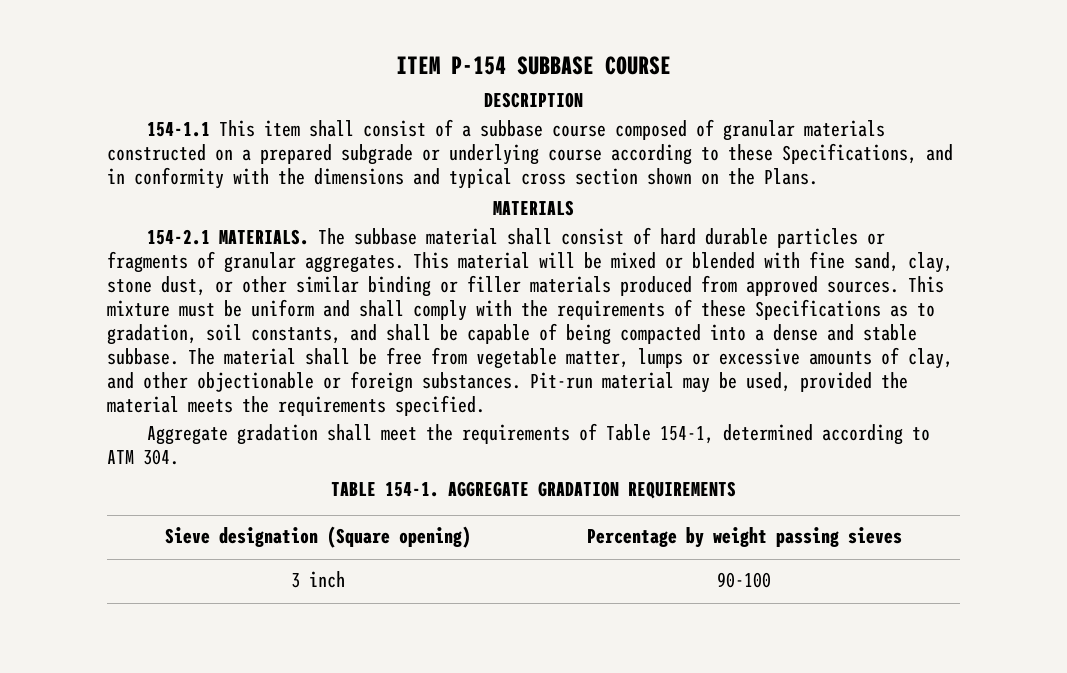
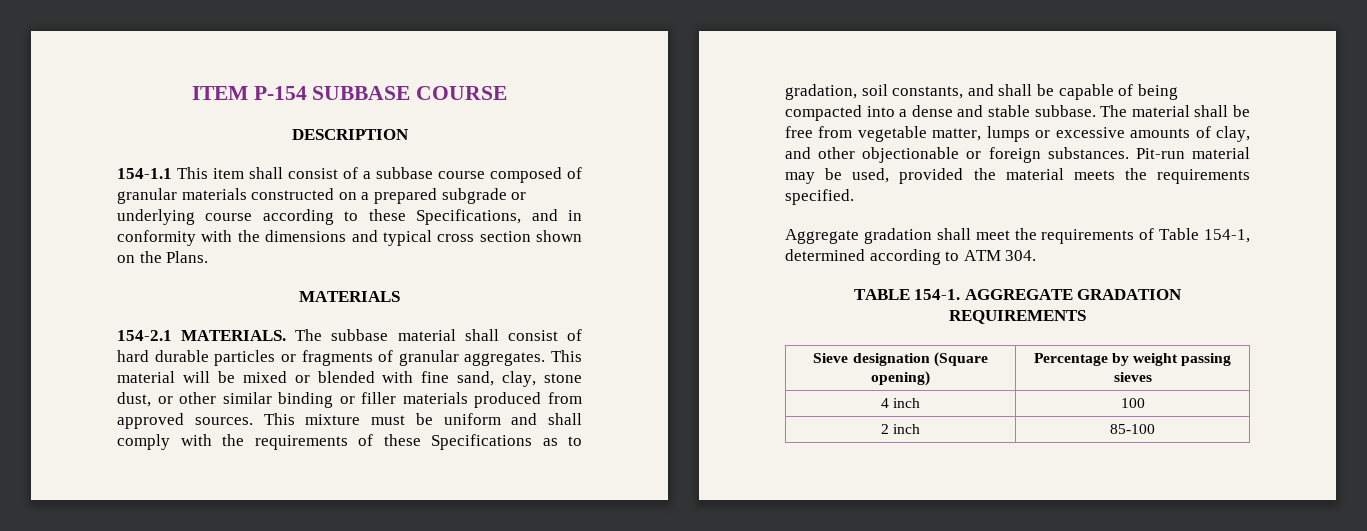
- 3 inch | 90-100
+ 4 inch | 100
+ 2 inch | 85-100

